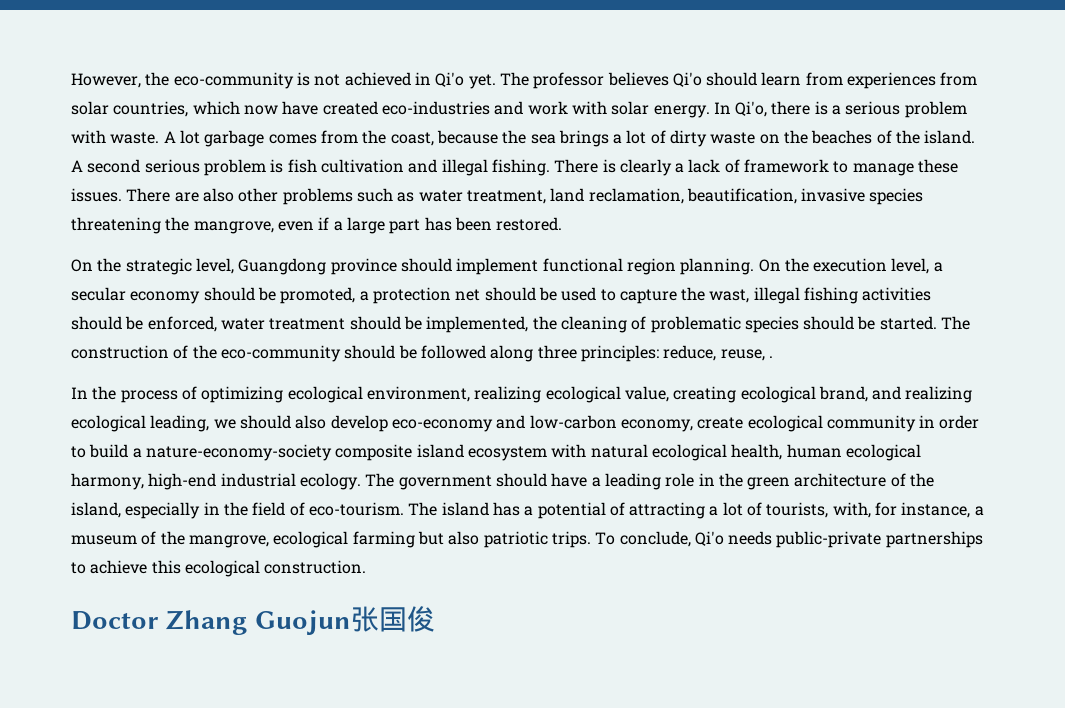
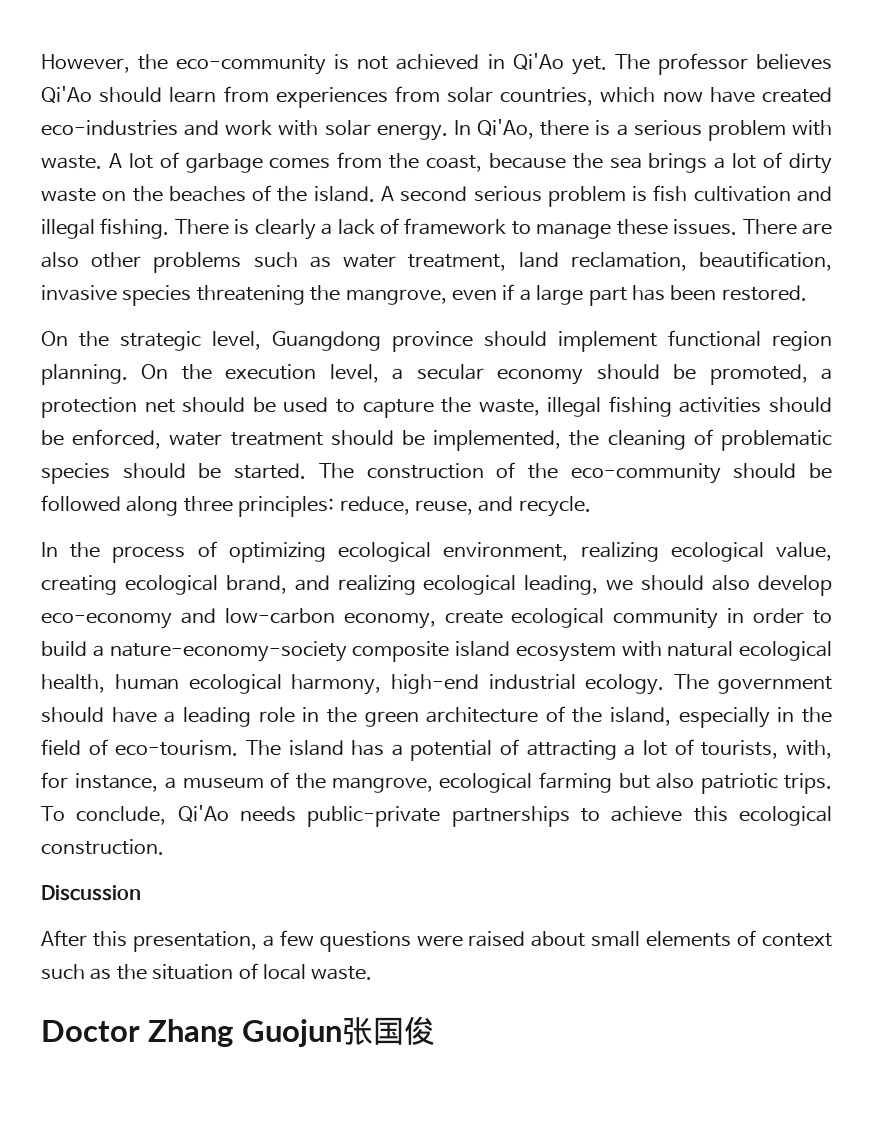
- However, the eco-community is not achieved in Qi'o yet.
+ However, the eco-community is not achieved in Qi'Ao yet.
- The professor believes Qi'o should learn from experiences from solar countries, which now have created eco-industries and work with solar energy.
+ The professor believes Qi'Ao should learn from experiences from solar countries, which now have created eco-industries and work with solar energy.
- In Qi'o, there is a serious problem with waste.
+ In Qi'Ao, there is a serious problem with waste.
- A lot garbage comes from the coast, because the sea brings a lot of dirty waste on the beaches of the island.
+ A lot of garbage comes from the coast, because the sea brings a lot of dirty waste on the beaches of the island.
- On the execution level, a secular economy should be promoted, a protection net should be used to capture the wast, illegal fishing activities should be enforced, water treatment should be implemented, the cleaning of problematic species should be started.
+ On the execution level, a secular economy should be promoted, a protection net should be used to capture the waste, illegal fishing activities should be enforced, water treatment should be implemented, the cleaning of problematic species should be started.
- The construction of the eco-community should be followed along three principles: reduce, reuse, .
+ The construction of the eco-community should be followed along three principles: reduce, reuse, and recycle.
- To conclude, Qi'o needs public-private partnerships to achieve this ecological construction.
+ To conclude, Qi'Ao needs public-private partnerships to achieve this ecological construction.
+ Discussion
+ After this presentation, a few questions were raised about small elements of context such as the situation of local waste.

